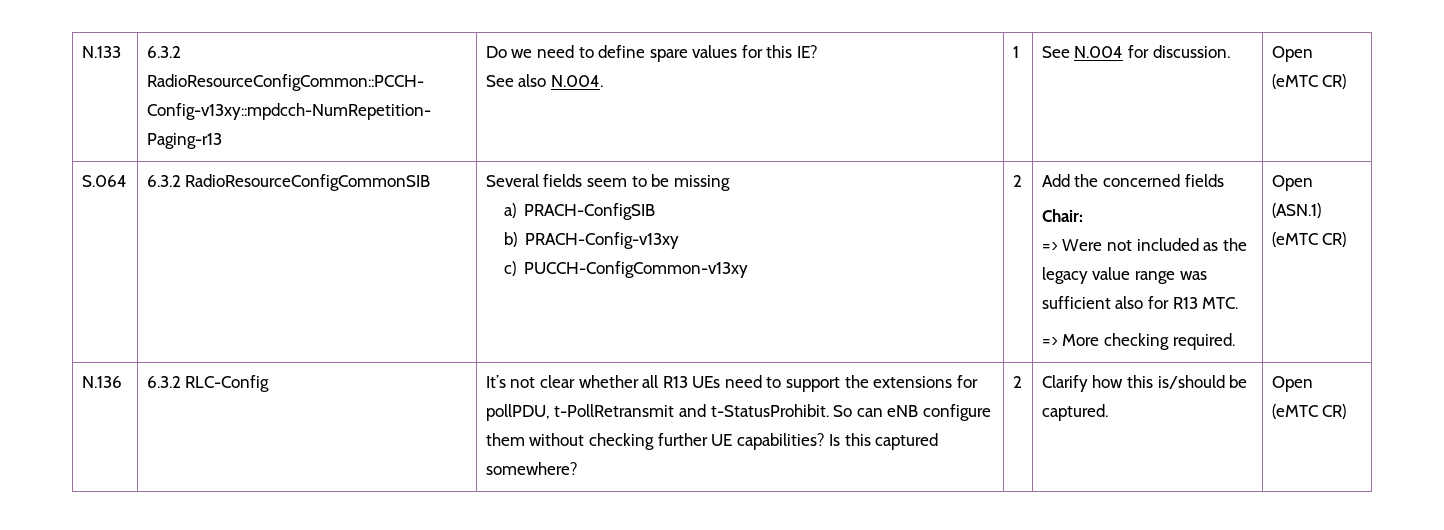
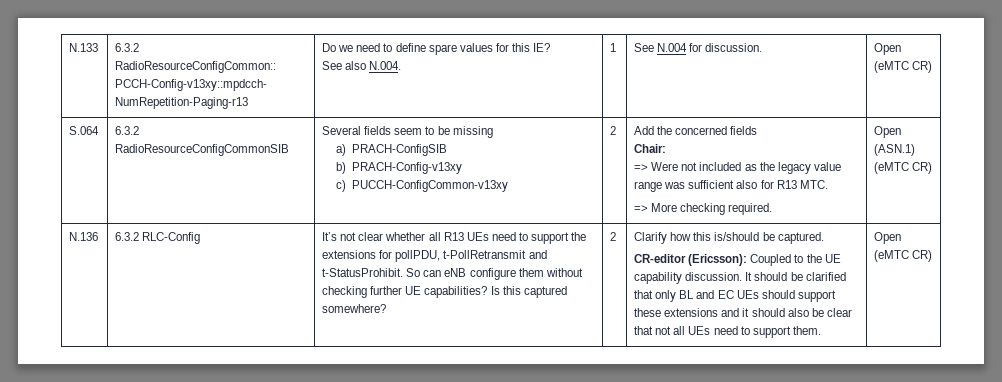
+ CR-editor (Ericsson): Coupled to the UE capability discussion. It should be clarified that only BL and EC UEs should support these extensions and it should also be clear that not all UEs need to support them.

